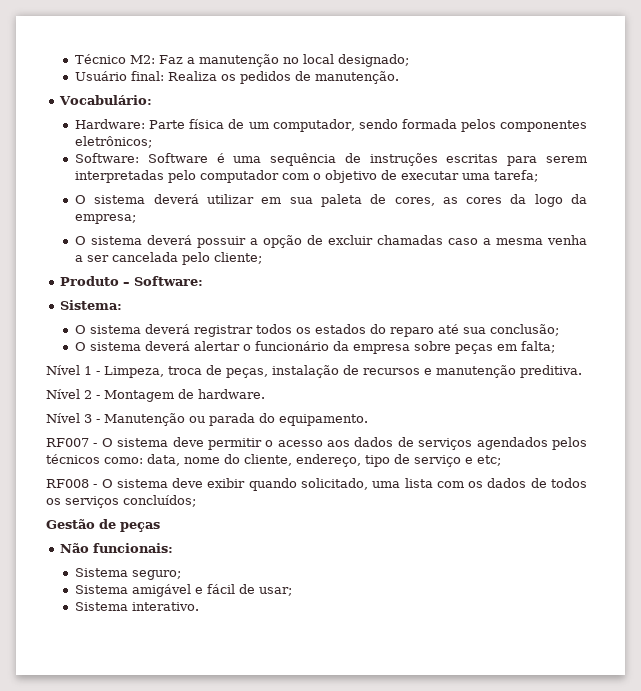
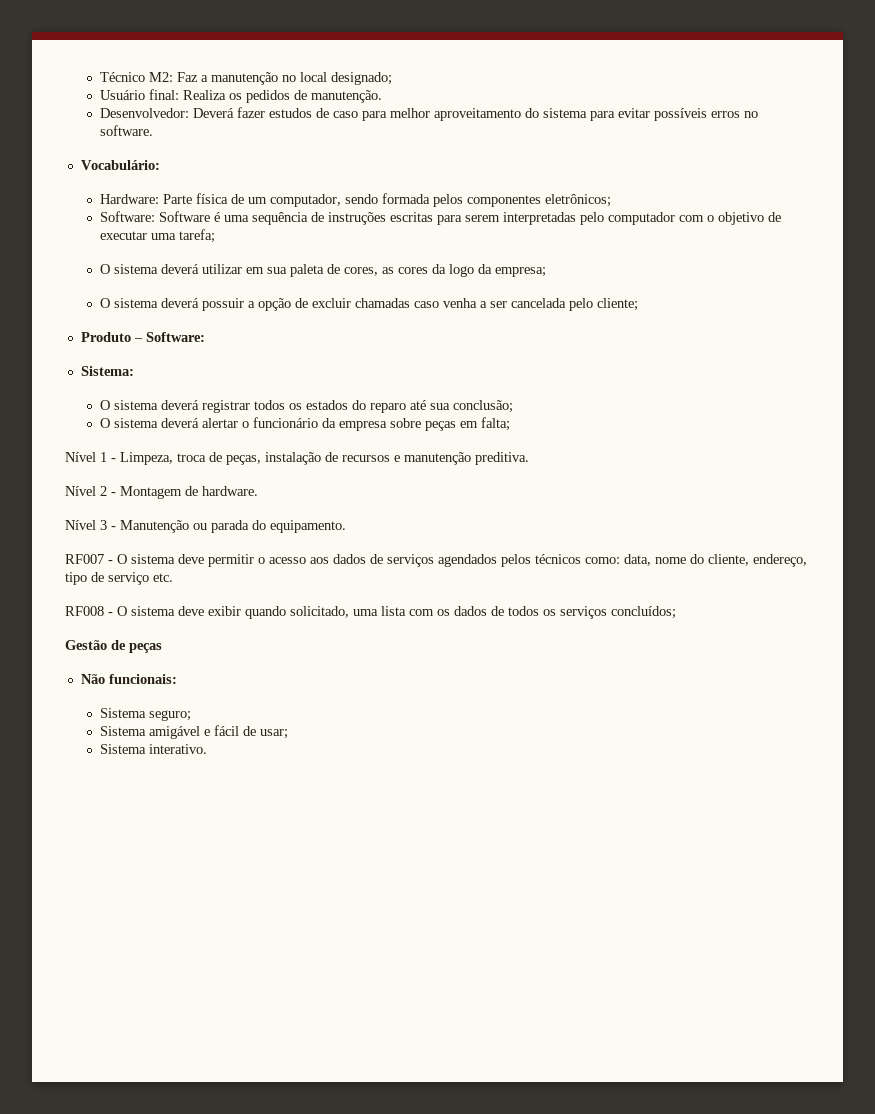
+ Desenvolvedor: Deverá fazer estudos de caso para melhor aproveitamento do sistema para evitar possíveis erros no software.
- O sistema deverá possuir a opção de excluir chamadas caso a mesma venha a ser cancelada pelo cliente;
+ O sistema deverá possuir a opção de excluir chamadas caso venha a ser cancelada pelo cliente;
- RF007 - O sistema deve permitir o acesso aos dados de serviços agendados pelos técnicos como: data, nome do cliente, endereço, tipo de serviço e etc;
+ RF007 - O sistema deve permitir o acesso aos dados de serviços agendados pelos técnicos como: data, nome do cliente, endereço, tipo de serviço etc.

